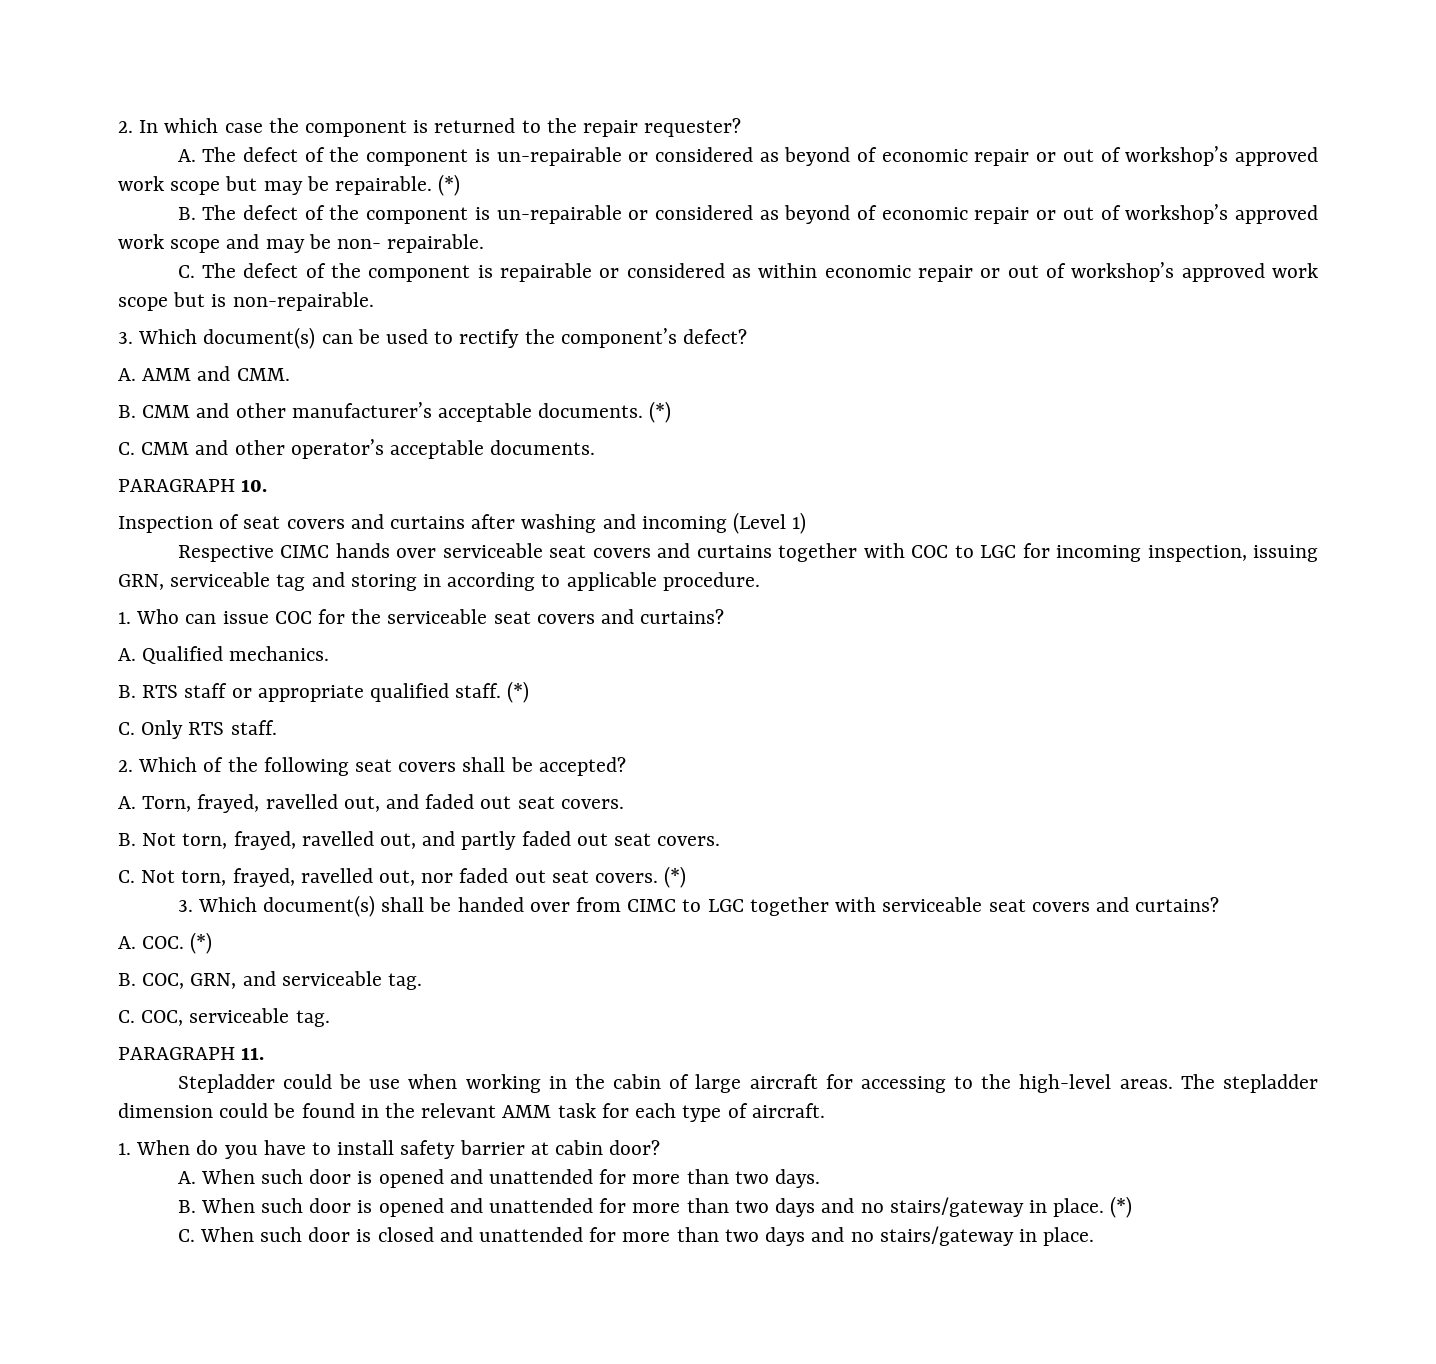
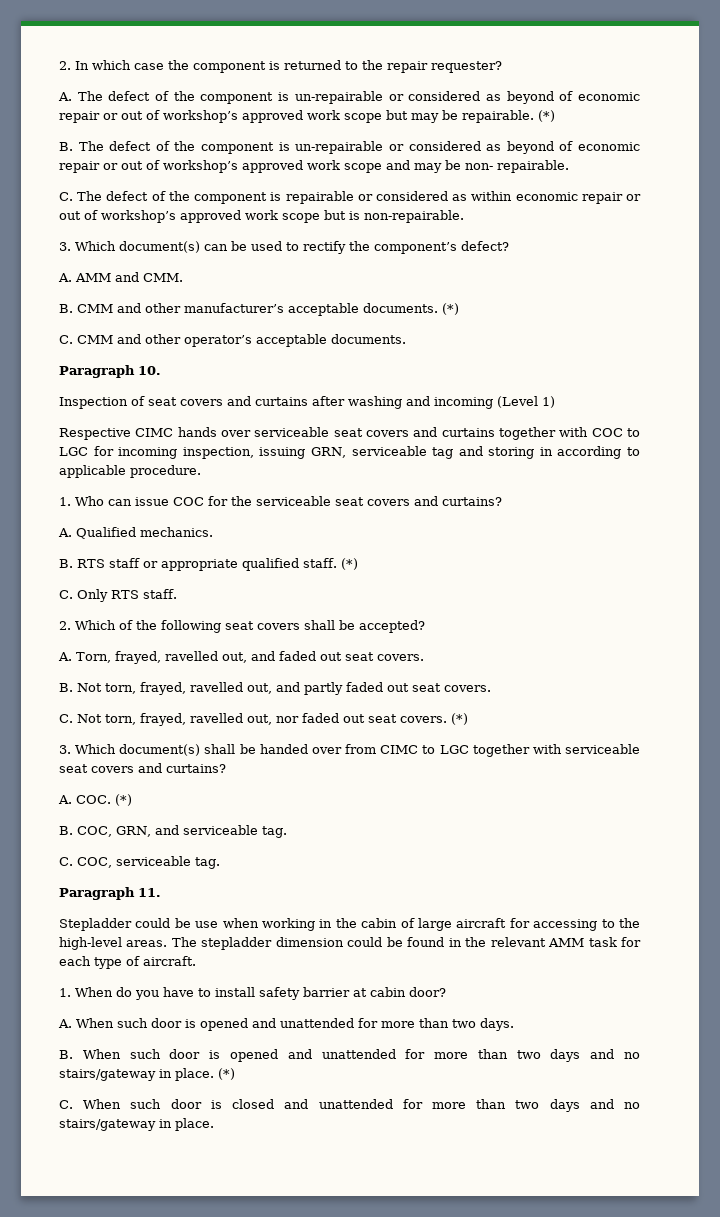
- PARAGRAPH 10.
+ Paragraph 10.
- PARAGRAPH 11.
+ Paragraph 11.

